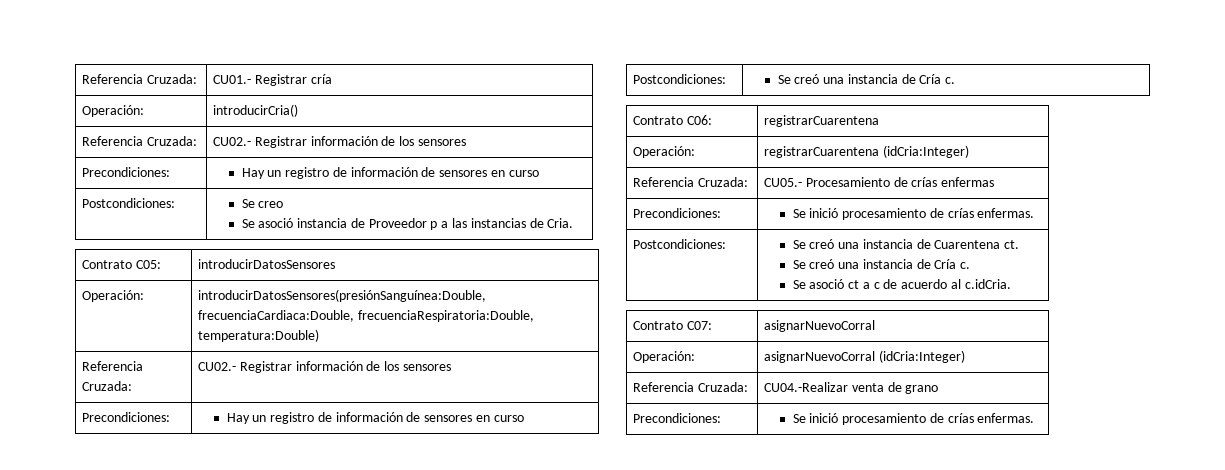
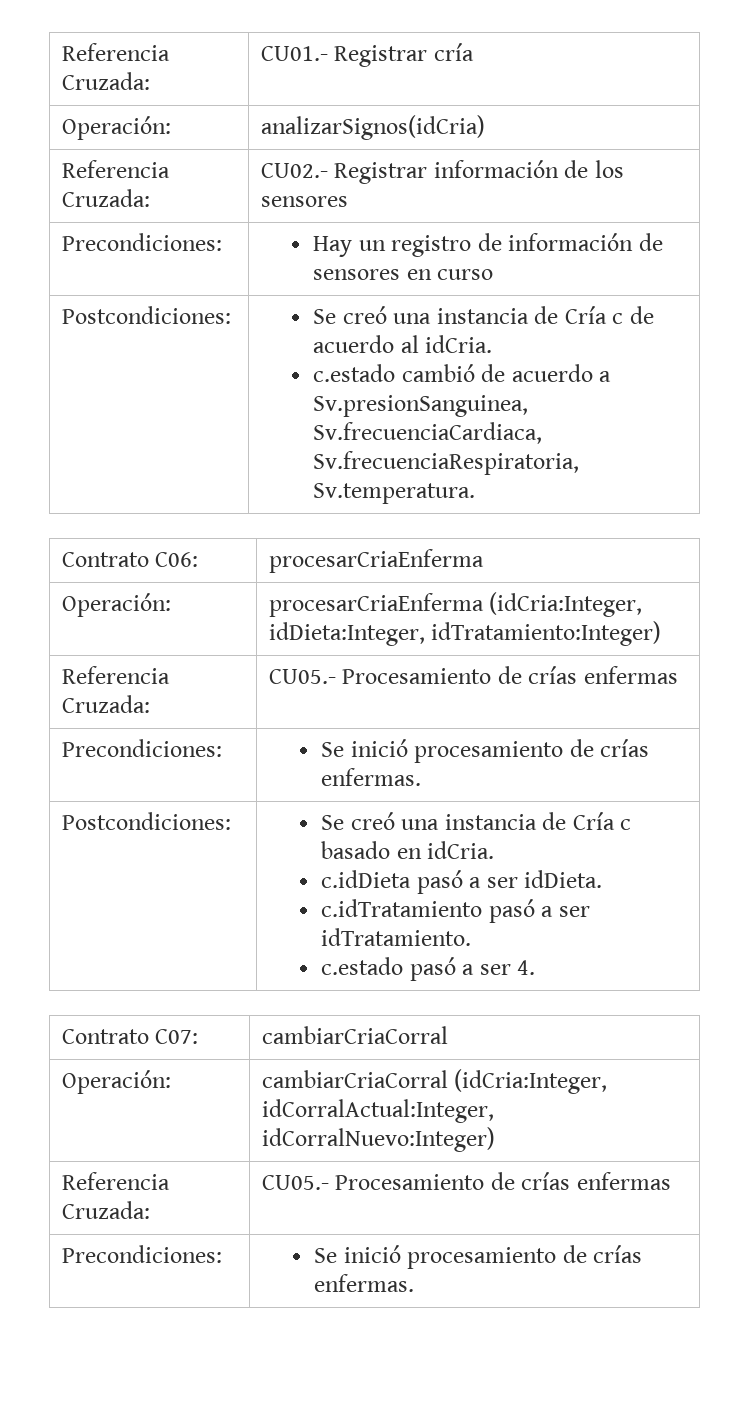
- Operación: | introducirCria()
- Referencia Cruzada: | CU02.- Registrar información de los sensores
- Precondiciones: | Hay un registro de información de sensores en curso
- Postcondiciones: | Se creo
- Se asoció instancia de Proveedor p a las instancias de Cria.
- Contrato C05: | introducirDatosSensores
- Operación: | introducirDatosSensores(presiónSanguínea:Double, frecuenciaCardiaca:Double, frecuenciaRespiratoria:Double, temperatura:Double)
+ Operación: | analizarSignos(idCria)
- Postcondiciones: | Se creó una instancia de Cría c.
+ Postcondiciones: | Se creó una instancia de Cría c de acuerdo al idCria.
+ c.estado cambió de acuerdo a Sv.presionSanguinea, Sv.frecuenciaCardiaca, Sv.frecuenciaRespiratoria, Sv.temperatura.
- Contrato C06: | registrarCuarentena
- Operación: | registrarCuarentena (idCria:Integer)
+ Contrato C06: | procesarCriaEnferma
+ Operación: | procesarCriaEnferma (idCria:Integer, idDieta:Integer, idTratamiento:Integer)
- Postcondiciones: | Se creó una instancia de Cuarentena ct.
- Se creó una instancia de Cría c.
- Se asoció ct a c de acuerdo al c.idCria.
+ Postcondiciones: | Se creó una instancia de Cría c basado en idCria.
+ c.idDieta pasó a ser idDieta.
+ c.idTratamiento pasó a ser idTratamiento.
+ c.estado pasó a ser 4.
- Contrato C07: | asignarNuevoCorral
- Operación: | asignarNuevoCorral (idCria:Integer)
- Referencia Cruzada: | CU04.-Realizar venta de grano
+ Contrato C07: | cambiarCriaCorral
+ Operación: | cambiarCriaCorral (idCria:Integer, idCorralActual:Integer, idCorralNuevo:Integer)
+ Referencia Cruzada: | CU05.- Procesamiento de crías enfermas

